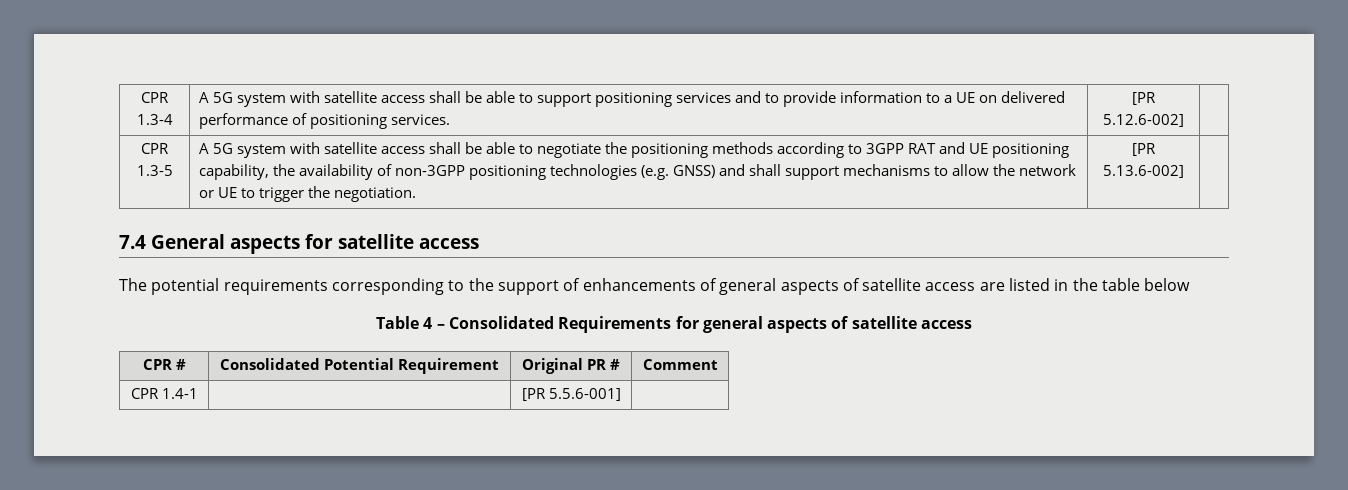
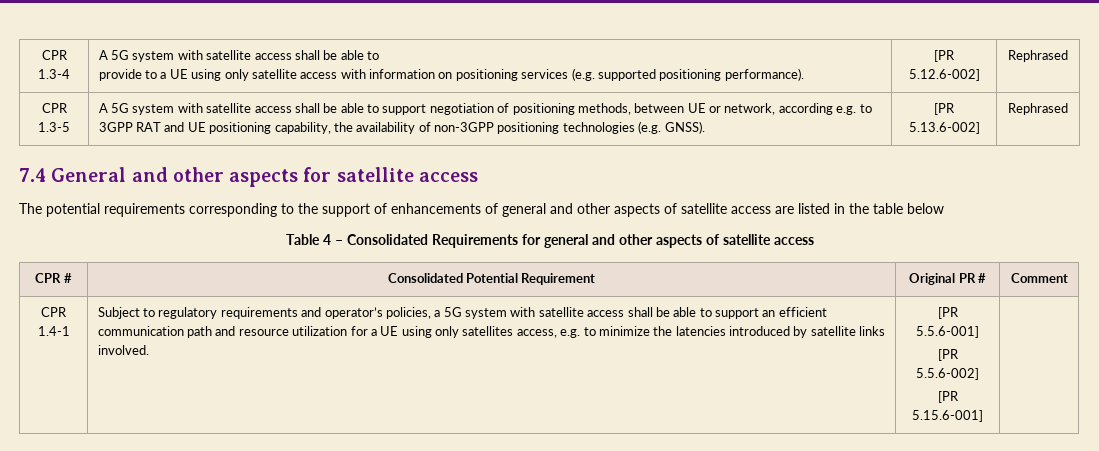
- CPR 1.3-4 | A 5G system with satellite access shall be able to support positioning services and to provide information to a UE on delivered performance of positioning services. | [PR 5.12.6-002] |
+ CPR 1.3-4 | A 5G system with satellite access shall be able to
+ provide to a UE using only satellite access with information on positioning services (e.g. supported positioning performance). | [PR 5.12.6-002] | Rephrased
- A 5G system with satellite access shall be able to negotiate the positioning methods according to 3GPP RAT and UE positioning capability, the availability of non-3GPP positioning technologies (e.g. GNSS) and shall support mechanisms to allow the network or UE to trigger the negotiation.
+ A 5G system with satellite access shall be able to support negotiation of positioning methods, between UE or network, according e.g. to 3GPP RAT and UE positioning capability, the availability of non-3GPP positioning technologies (e.g. GNSS).
- [PR 5.13.6-002]
+ [PR 5.13.6-002] | Rephrased
- 7.4 General aspects for satellite access
+ 7.4 General and other aspects for satellite access
- The potential requirements corresponding to the support of enhancements of general aspects of satellite access are listed in the table below
+ The potential requirements corresponding to the support of enhancements of general and other aspects of satellite access are listed in the table below
- Table 4 – Consolidated Requirements for general aspects of satellite access
+ Table 4 – Consolidated Requirements for general and other aspects of satellite access
- [PR 5.5.6-001]
+ Subject to regulatory requirements and operator’s policies, a 5G system with satellite access shall be able to support an efficient communication path and resource utilization for a UE using only satellites access, e.g. to minimize the latencies introduced by satellite links involved. | [PR 5.5.6-001]
+ [PR 5.5.6-002]
+ [PR 5.15.6-001]

